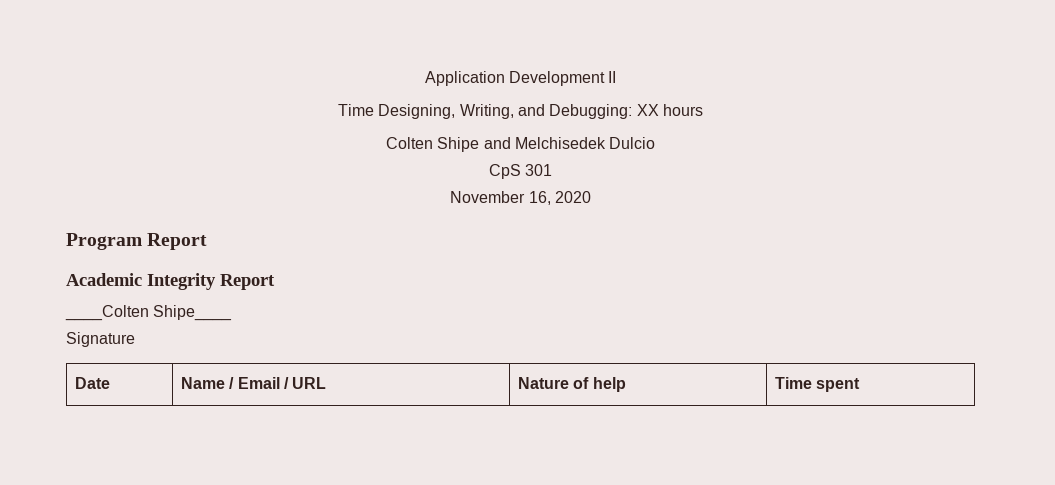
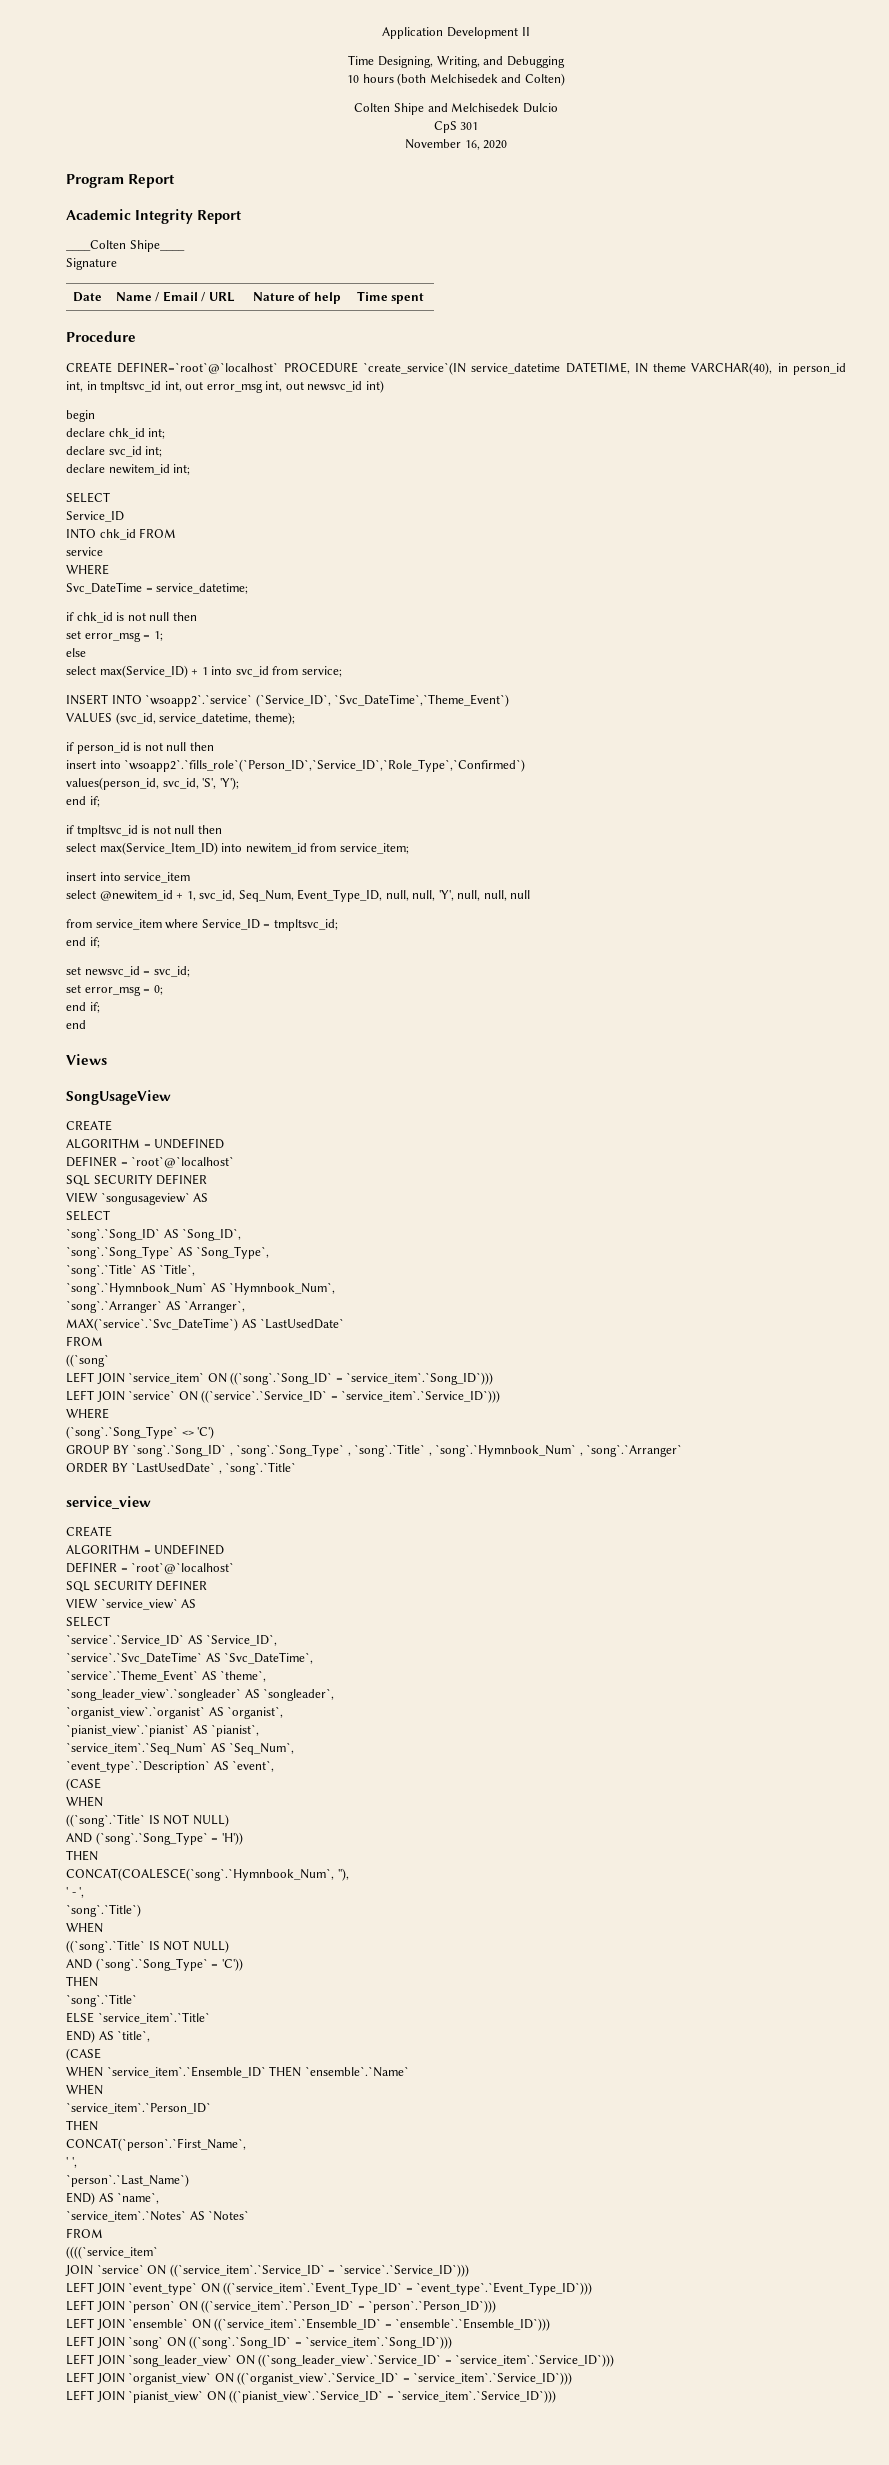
- Time Designing, Writing, and Debugging: XX hours
+ Time Designing, Writing, and Debugging
+ 10 hours (both Melchisedek and Colten)
+ Procedure
+ CREATE DEFINER=`root`@`localhost` PROCEDURE `create_service`(IN service_datetime DATETIME, IN theme VARCHAR(40), in person_id int, in tmpltsvc_id int, out error_msg int, out newsvc_id int)
+ begin
+ declare chk_id int;
+ declare svc_id int;
+ declare newitem_id int;
+ SELECT
+ Service_ID
+ INTO chk_id FROM
+ service
+ WHERE
+ Svc_DateTime = service_datetime;
+ if chk_id is not null then
+ set error_msg = 1;
+ else
+ select max(Service_ID) + 1 into svc_id from service;
+ INSERT INTO `wsoapp2`.`service` (`Service_ID`, `Svc_DateTime`,`Theme_Event`)
+ VALUES (svc_id, service_datetime, theme);
+ if person_id is not null then
+ insert into `wsoapp2`.`fills_role`(`Person_ID`,`Service_ID`,`Role_Type`,`Confirmed`)
+ values(person_id, svc_id, 'S', 'Y');
+ end if;
+ if tmpltsvc_id is not null then
+ select max(Service_Item_ID) into newitem_id from service_item;
+ insert into service_item
+ select @newitem_id + 1, svc_id, Seq_Num, Event_Type_ID, null, null, 'Y', null, null, null
+ from service_item where Service_ID = tmpltsvc_id;
+ end if;
+ set newsvc_id = svc_id;
+ set error_msg = 0;
+ end if;
+ end
+ Views
+ SongUsageView
+ CREATE
+ ALGORITHM = UNDEFINED
+ DEFINER = `root`@`localhost`
+ SQL SECURITY DEFINER
+ VIEW `songusageview` AS
+ SELECT
+ `song`.`Song_ID` AS `Song_ID`,
+ `song`.`Song_Type` AS `Song_Type`,
+ `song`.`Title` AS `Title`,
+ `song`.`Hymnbook_Num` AS `Hymnbook_Num`,
+ `song`.`Arranger` AS `Arranger`,
+ MAX(`service`.`Svc_DateTime`) AS `LastUsedDate`
+ FROM
+ ((`song`
+ LEFT JOIN `service_item` ON ((`song`.`Song_ID` = `service_item`.`Song_ID`)))
+ LEFT JOIN `service` ON ((`service`.`Service_ID` = `service_item`.`Service_ID`)))
+ WHERE
+ (`song`.`Song_Type` <> 'C')
+ GROUP BY `song`.`Song_ID` , `song`.`Song_Type` , `song`.`Title` , `song`.`Hymnbook_Num` , `song`.`Arranger`
+ ORDER BY `LastUsedDate` , `song`.`Title`
+ service_view
+ CREATE
+ ALGORITHM = UNDEFINED
+ DEFINER = `root`@`localhost`
+ SQL SECURITY DEFINER
+ VIEW `service_view` AS
+ SELECT
+ `service`.`Service_ID` AS `Service_ID`,
+ `service`.`Svc_DateTime` AS `Svc_DateTime`,
+ `service`.`Theme_Event` AS `theme`,
+ `song_leader_view`.`songleader` AS `songleader`,
+ `organist_view`.`organist` AS `organist`,
+ `pianist_view`.`pianist` AS `pianist`,
+ `service_item`.`Seq_Num` AS `Seq_Num`,
+ `event_type`.`Description` AS `event`,
+ (CASE
+ WHEN
+ ((`song`.`Title` IS NOT NULL)
+ AND (`song`.`Song_Type` = 'H'))
+ THEN
+ CONCAT(COALESCE(`song`.`Hymnbook_Num`, ''),
+ ' - ',
+ `song`.`Title`)
+ WHEN
+ ((`song`.`Title` IS NOT NULL)
+ AND (`song`.`Song_Type` = 'C'))
+ THEN
+ `song`.`Title`
+ ELSE `service_item`.`Title`
+ END) AS `title`,
+ (CASE
+ WHEN `service_item`.`Ensemble_ID` THEN `ensemble`.`Name`
+ WHEN
+ `service_item`.`Person_ID`
+ THEN
+ CONCAT(`person`.`First_Name`,
+ ' ',
+ `person`.`Last_Name`)
+ END) AS `name`,
+ `service_item`.`Notes` AS `Notes`
+ FROM
+ ((((`service_item`
+ JOIN `service` ON ((`service_item`.`Service_ID` = `service`.`Service_ID`)))
+ LEFT JOIN `event_type` ON ((`service_item`.`Event_Type_ID` = `event_type`.`Event_Type_ID`)))
+ LEFT JOIN `person` ON ((`service_item`.`Person_ID` = `person`.`Person_ID`)))
+ LEFT JOIN `ensemble` ON ((`service_item`.`Ensemble_ID` = `ensemble`.`Ensemble_ID`)))
+ LEFT JOIN `song` ON ((`song`.`Song_ID` = `service_item`.`Song_ID`)))
+ LEFT JOIN `song_leader_view` ON ((`song_leader_view`.`Service_ID` = `service_item`.`Service_ID`)))
+ LEFT JOIN `organist_view` ON ((`organist_view`.`Service_ID` = `service_item`.`Service_ID`)))
+ LEFT JOIN `pianist_view` ON ((`pianist_view`.`Service_ID` = `service_item`.`Service_ID`)))

